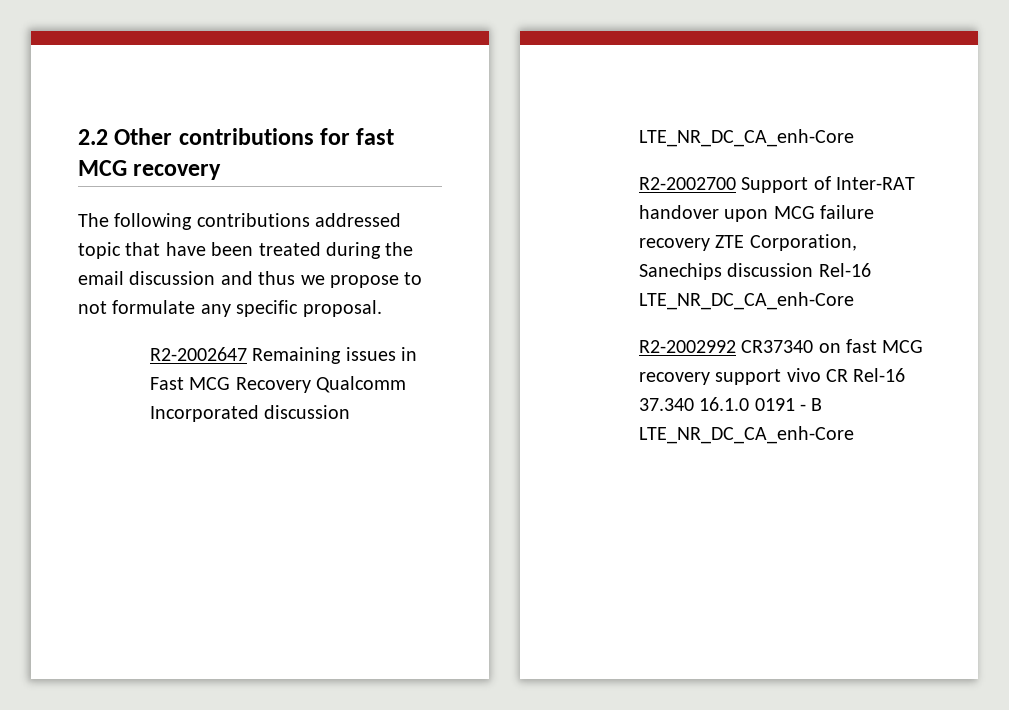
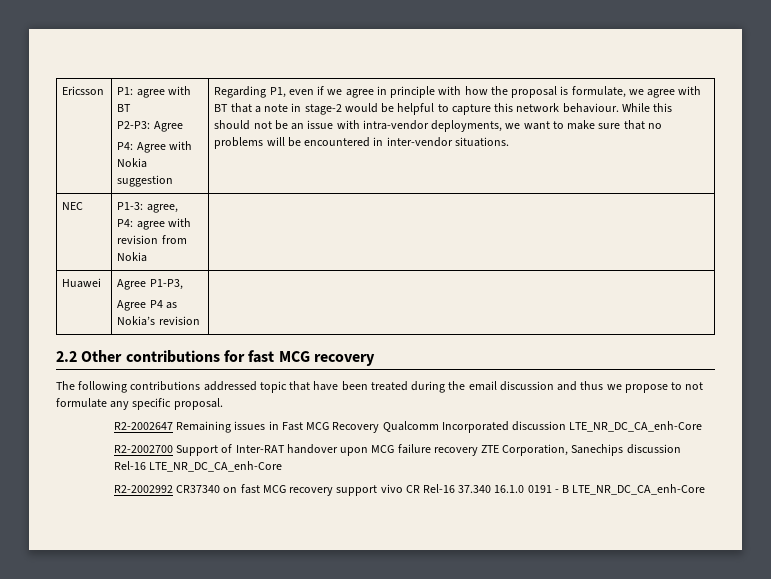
+ Ericsson | P1: agree with BT
+ P2-P3: Agree
+ P4: Agree with Nokia suggestion | Regarding P1, even if we agree in principle with how the proposal is formulate, we agree with BT that a note in stage-2 would be helpful to capture this network behaviour. While this should not be an issue with intra-vendor deployments, we want to make sure that no problems will be encountered in inter-vendor situations.
+ NEC | P1-3: agree,
+ P4: agree with revision from Nokia |
+ Huawei | Agree P1-P3,
+ Agree P4 as Nokia’s revision |

